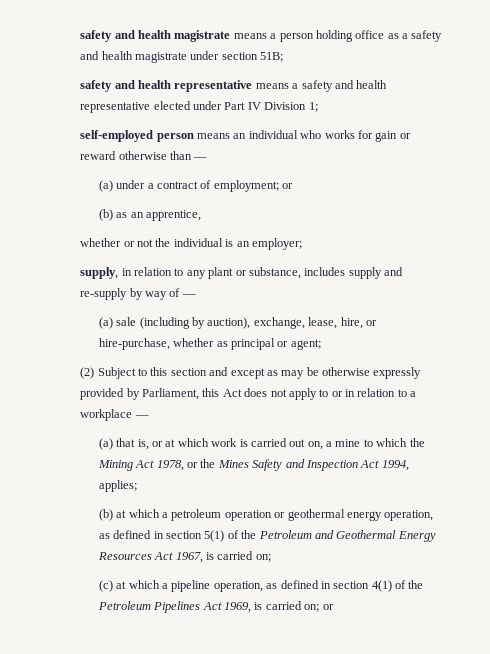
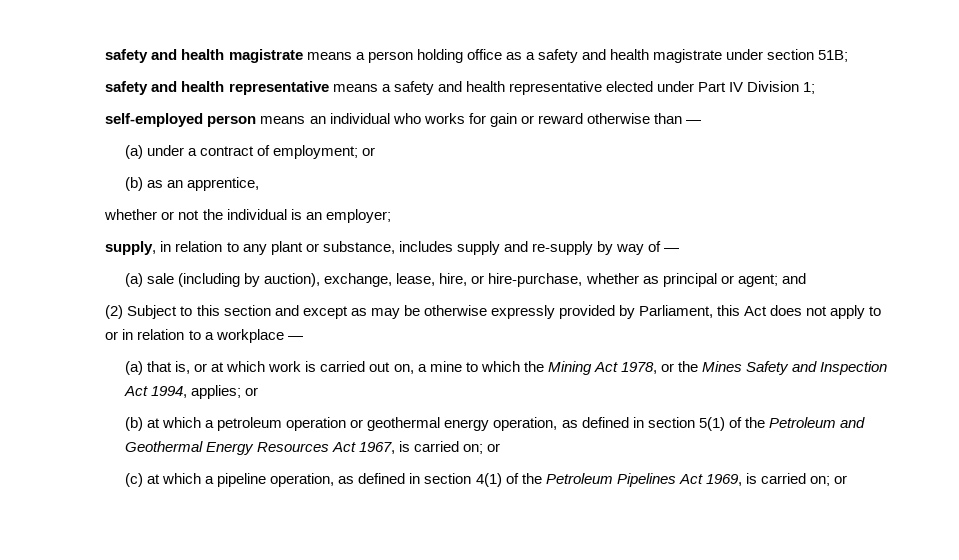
- (a) sale (including by auction), exchange, lease, hire, or hire-purchase, whether as principal or agent;
+ (a) sale (including by auction), exchange, lease, hire, or hire-purchase, whether as principal or agent; and
- (a) that is, or at which work is carried out on, a mine to which the Mining Act 1978, or the Mines Safety and Inspection Act 1994, applies;
+ (a) that is, or at which work is carried out on, a mine to which the Mining Act 1978, or the Mines Safety and Inspection Act 1994, applies; or
- (b) at which a petroleum operation or geothermal energy operation, as defined in section 5(1) of the Petroleum and Geothermal Energy Resources Act 1967, is carried on;
+ (b) at which a petroleum operation or geothermal energy operation, as defined in section 5(1) of the Petroleum and Geothermal Energy Resources Act 1967, is carried on; or

